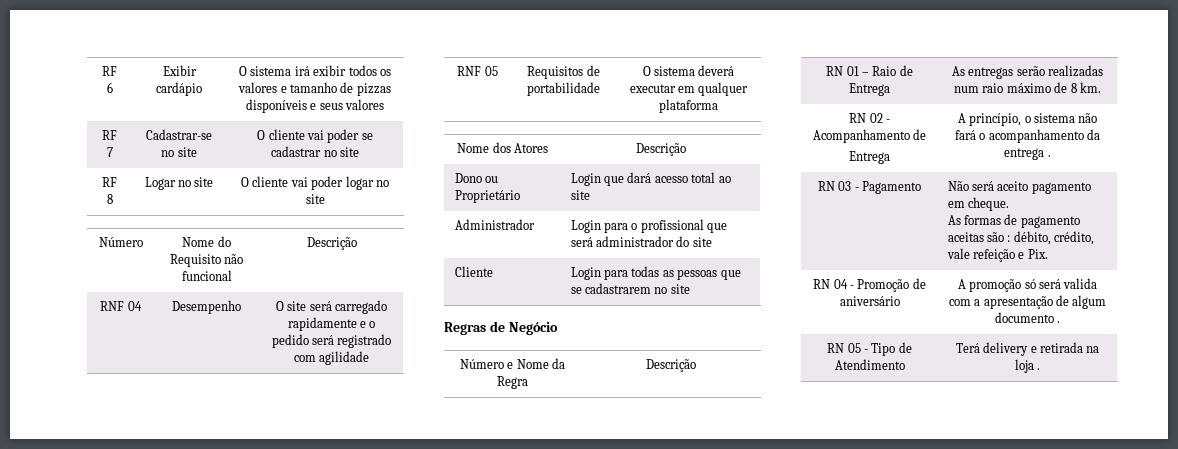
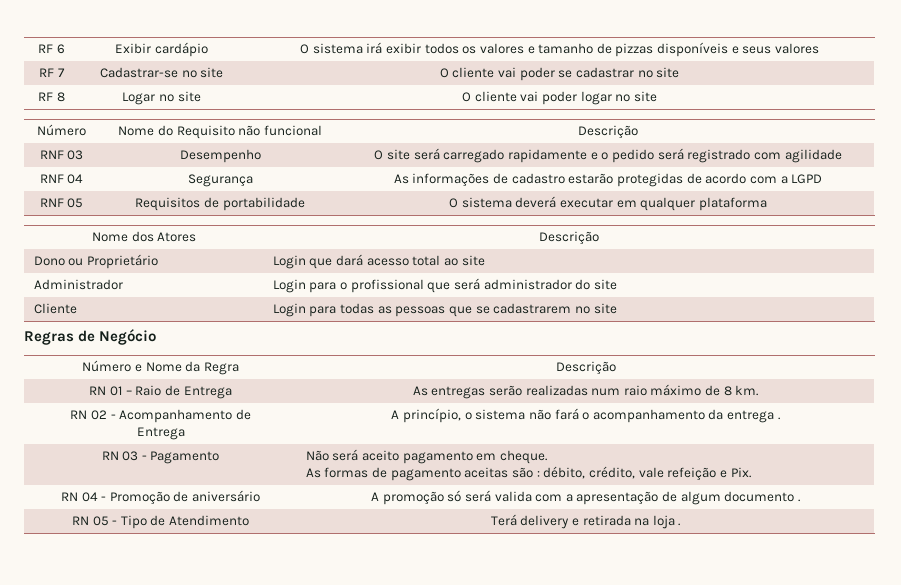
- RNF 04 | Desempenho | O site será carregado rapidamente e o pedido será registrado com agilidade
+ RNF 03 | Desempenho | O site será carregado rapidamente e o pedido será registrado com agilidade
+ RNF 04 | Segurança | As informações de cadastro estarão protegidas de acordo com a LGPD

